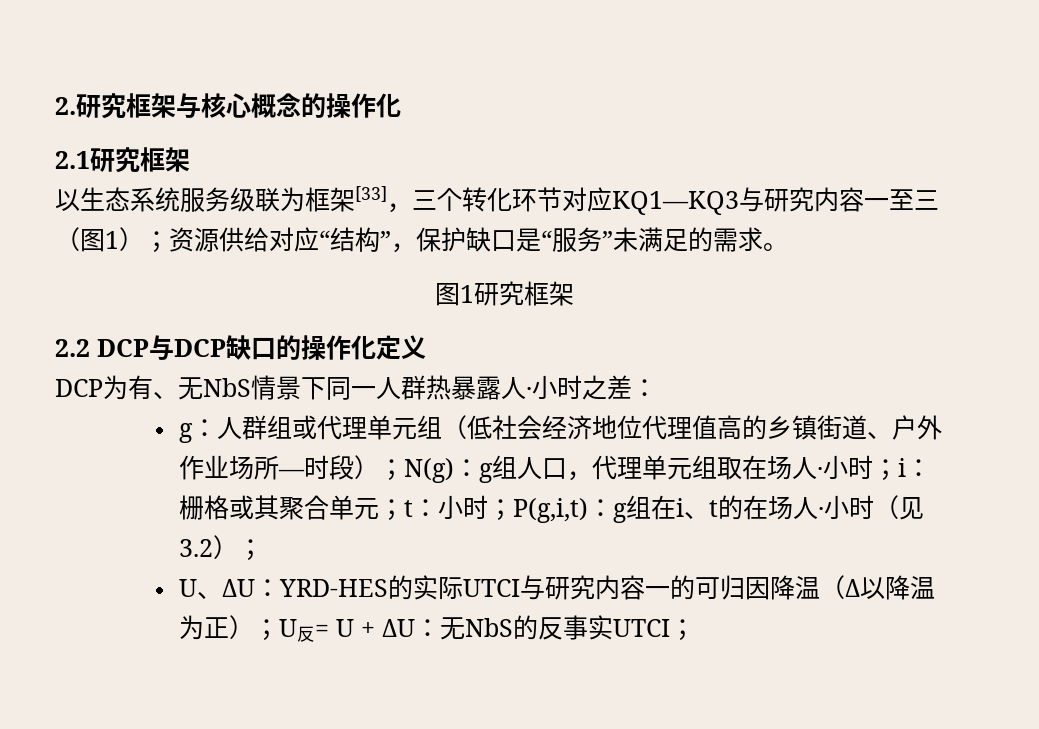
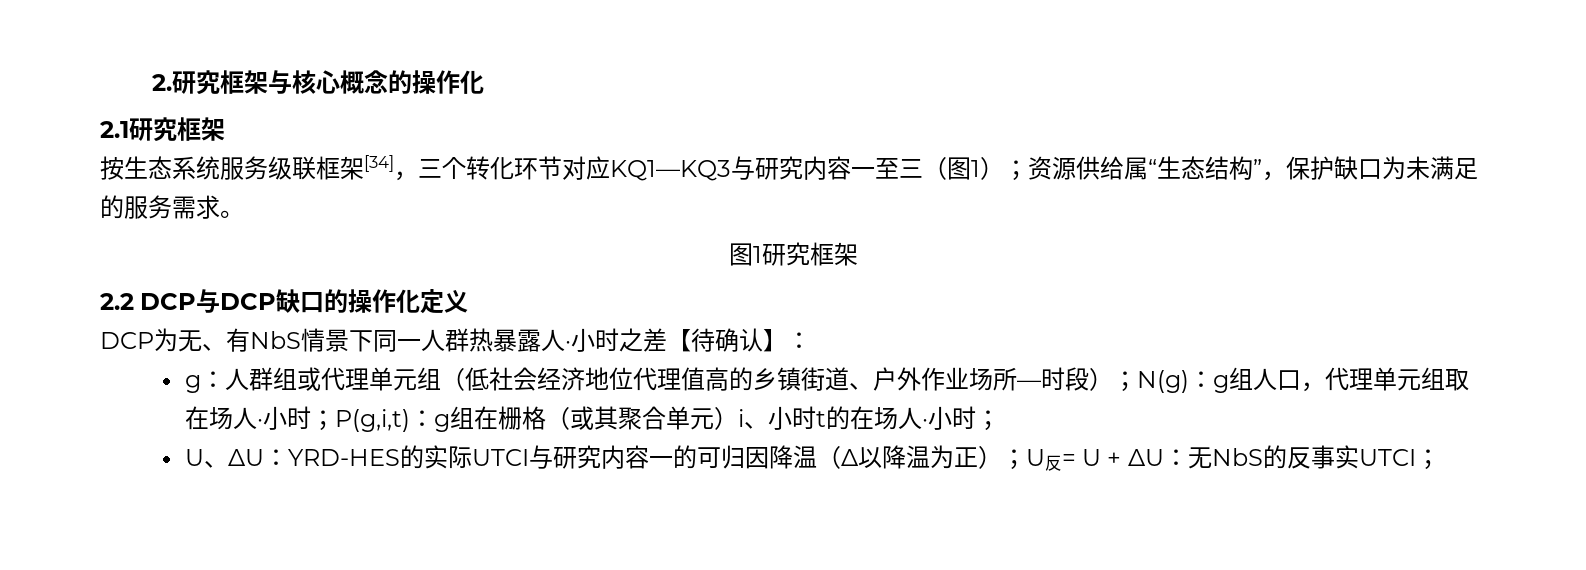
- 以生态系统服务级联为框架[33]，三个转化环节对应KQ1—KQ3与研究内容一至三（图1）；资源供给对应“结构”，保护缺口是“服务”未满足的需求。
+ 按生态系统服务级联框架[34]，三个转化环节对应KQ1—KQ3与研究内容一至三（图1）；资源供给属“生态结构”，保护缺口为未满足的服务需求。
- DCP为有、无NbS情景下同一人群热暴露人·小时之差：
+ DCP为无、有NbS情景下同一人群热暴露人·小时之差【待确认】：
- g：人群组或代理单元组（低社会经济地位代理值高的乡镇街道、户外作业场所—时段）；N(g)：g组人口，代理单元组取在场人·小时；i：栅格或其聚合单元；t：小时；P(g,i,t)：g组在i、t的在场人·小时（见3.2）；
+ g：人群组或代理单元组（低社会经济地位代理值高的乡镇街道、户外作业场所—时段）；N(g)：g组人口，代理单元组取在场人·小时；P(g,i,t)：g组在栅格（或其聚合单元）i、小时t的在场人·小时；

